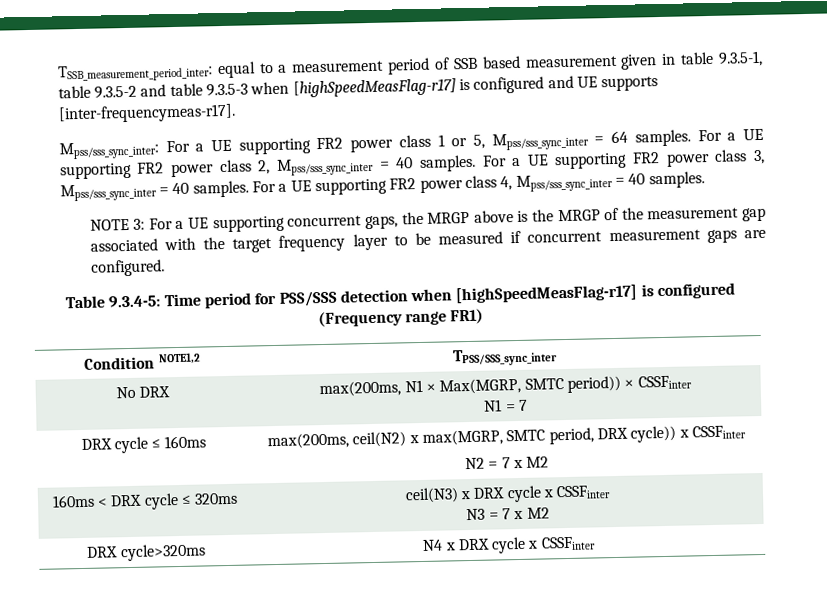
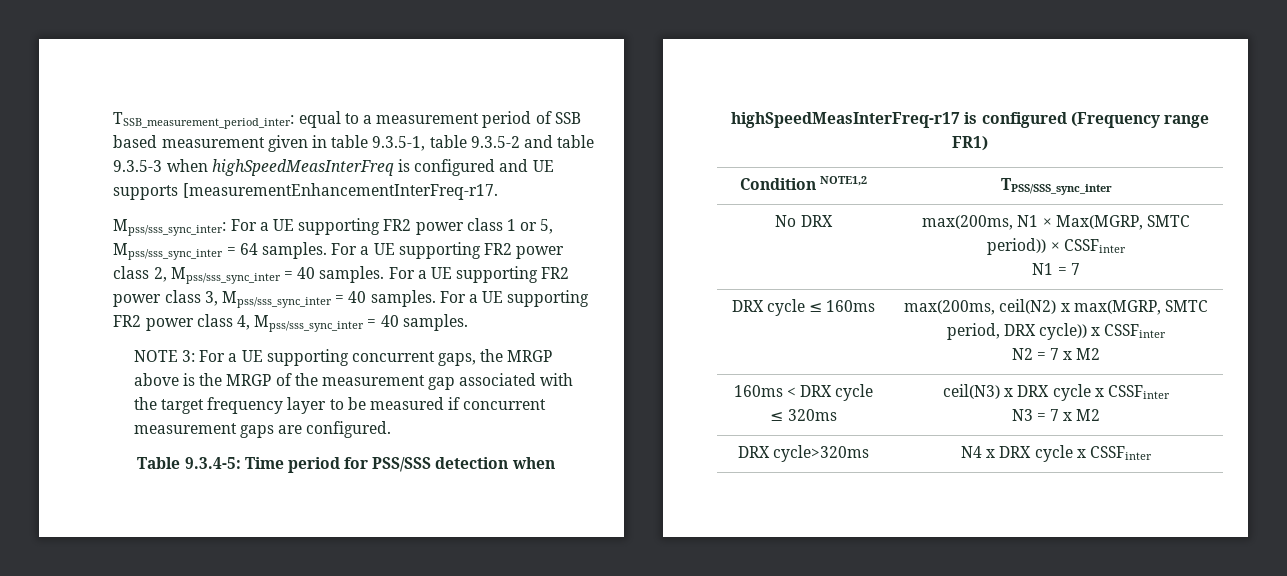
- TSSB_measurement_period_inter: equal to a measurement period of SSB based measurement given in table 9.3.5-1, table 9.3.5-2 and table 9.3.5-3 when [highSpeedMeasFlag-r17] is configured and UE supports [inter-frequencymeas-r17].
+ TSSB_measurement_period_inter: equal to a measurement period of SSB based measurement given in table 9.3.5-1, table 9.3.5-2 and table 9.3.5-3 when highSpeedMeasInterFreq is configured and UE supports [measurementEnhancementInterFreq-r17.
- Table 9.3.4-5: Time period for PSS/SSS detection when [highSpeedMeasFlag-r17] is configured (Frequency range FR1)
+ Table 9.3.4-5: Time period for PSS/SSS detection when highSpeedMeasInterFreq-r17 is configured (Frequency range FR1)

